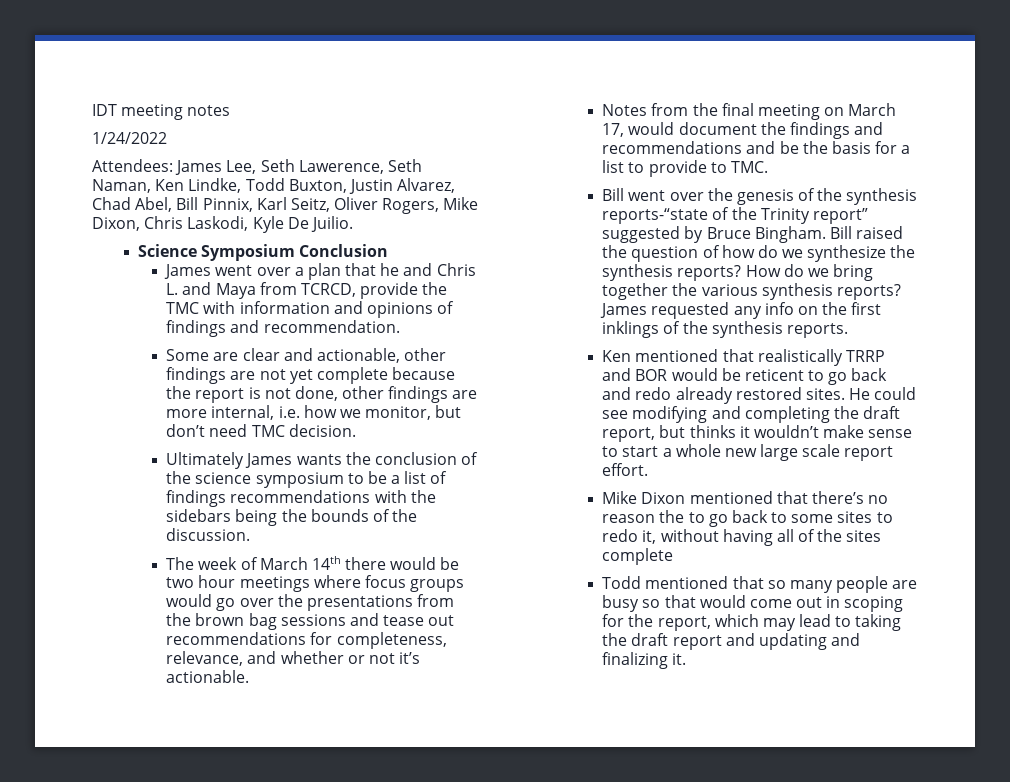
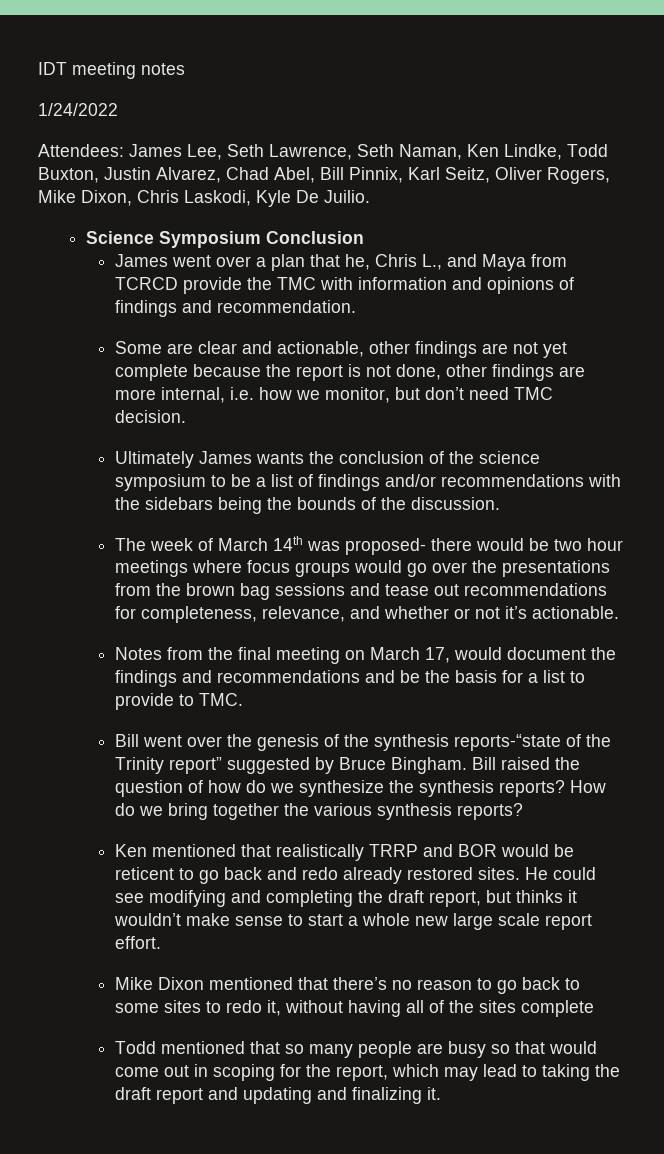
- Attendees: James Lee, Seth Lawerence, Seth Naman, Ken Lindke, Todd Buxton, Justin Alvarez, Chad Abel, Bill Pinnix, Karl Seitz, Oliver Rogers, Mike Dixon, Chris Laskodi, Kyle De Juilio.
+ Attendees: James Lee, Seth Lawrence, Seth Naman, Ken Lindke, Todd Buxton, Justin Alvarez, Chad Abel, Bill Pinnix, Karl Seitz, Oliver Rogers, Mike Dixon, Chris Laskodi, Kyle De Juilio.
- James went over a plan that he and Chris L. and Maya from TCRCD, provide the TMC with information and opinions of findings and recommendation.
+ James went over a plan that he, Chris L., and Maya from TCRCD provide the TMC with information and opinions of findings and recommendation.
- Ultimately James wants the conclusion of the science symposium to be a list of findings recommendations with the sidebars being the bounds of the discussion.
+ Ultimately James wants the conclusion of the science symposium to be a list of findings and/or recommendations with the sidebars being the bounds of the discussion.
- The week of March 14th there would be two hour meetings where focus groups would go over the presentations from the brown bag sessions and tease out recommendations for completeness, relevance, and whether or not it’s actionable.
+ The week of March 14th was proposed- there would be two hour meetings where focus groups would go over the presentations from the brown bag sessions and tease out recommendations for completeness, relevance, and whether or not it’s actionable.
- James requested any info on the first inklings of the synthesis reports.
- Mike Dixon mentioned that there’s no reason the to go back to some sites to redo it, without having all of the sites complete
+ Mike Dixon mentioned that there’s no reason to go back to some sites to redo it, without having all of the sites complete

